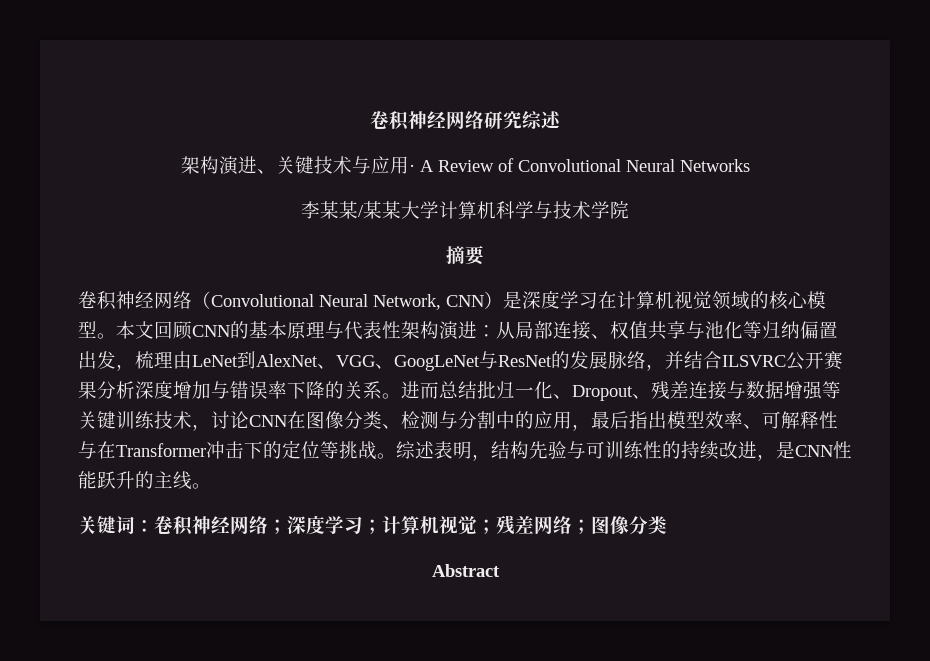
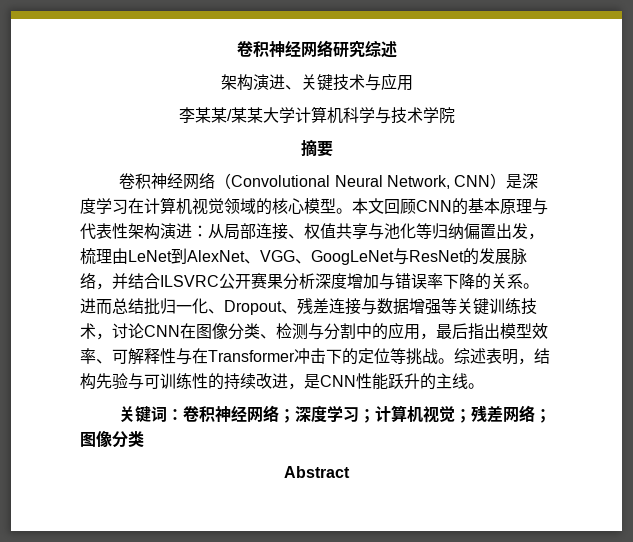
- 架构演进、关键技术与应用· A Review of Convolutional Neural Networks
+ 架构演进、关键技术与应用

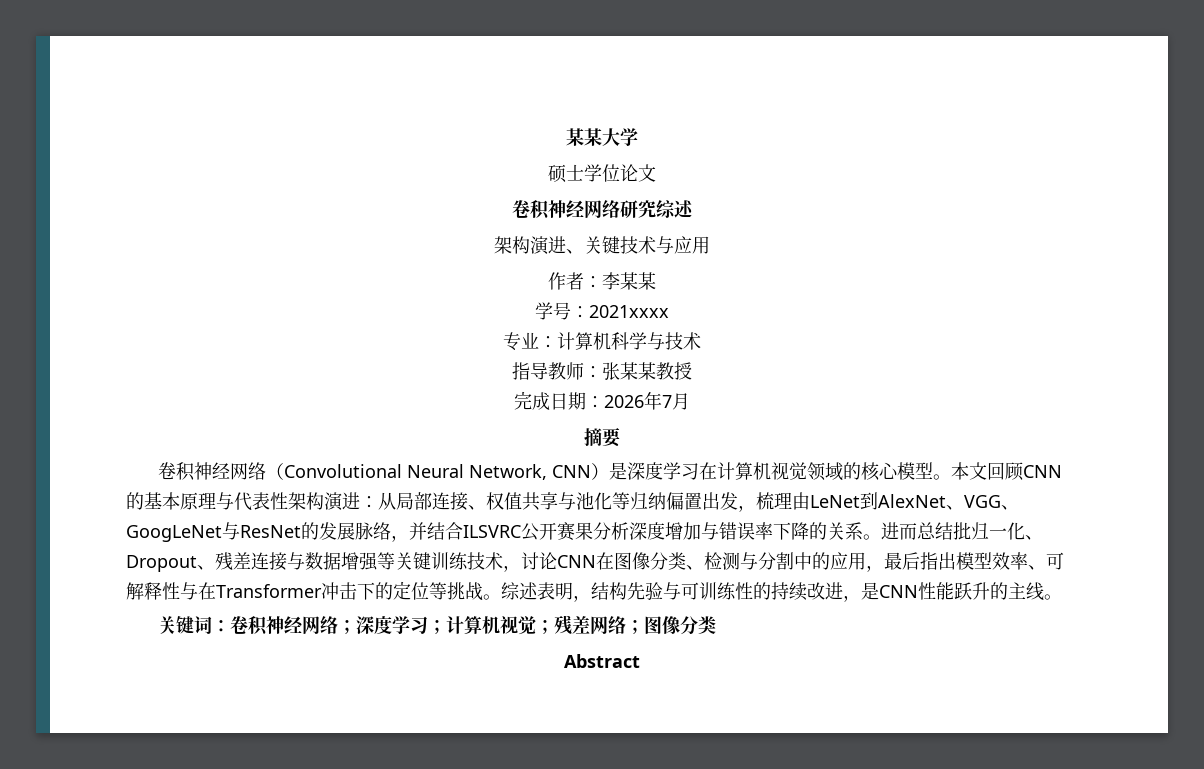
+ 某某大学
+ 硕士学位论文
- 李某某/某某大学计算机科学与技术学院
+ 作者：李某某
+ 学号：2021xxxx
+ 专业：计算机科学与技术
+ 指导教师：张某某教授
+ 完成日期：2026年7月

